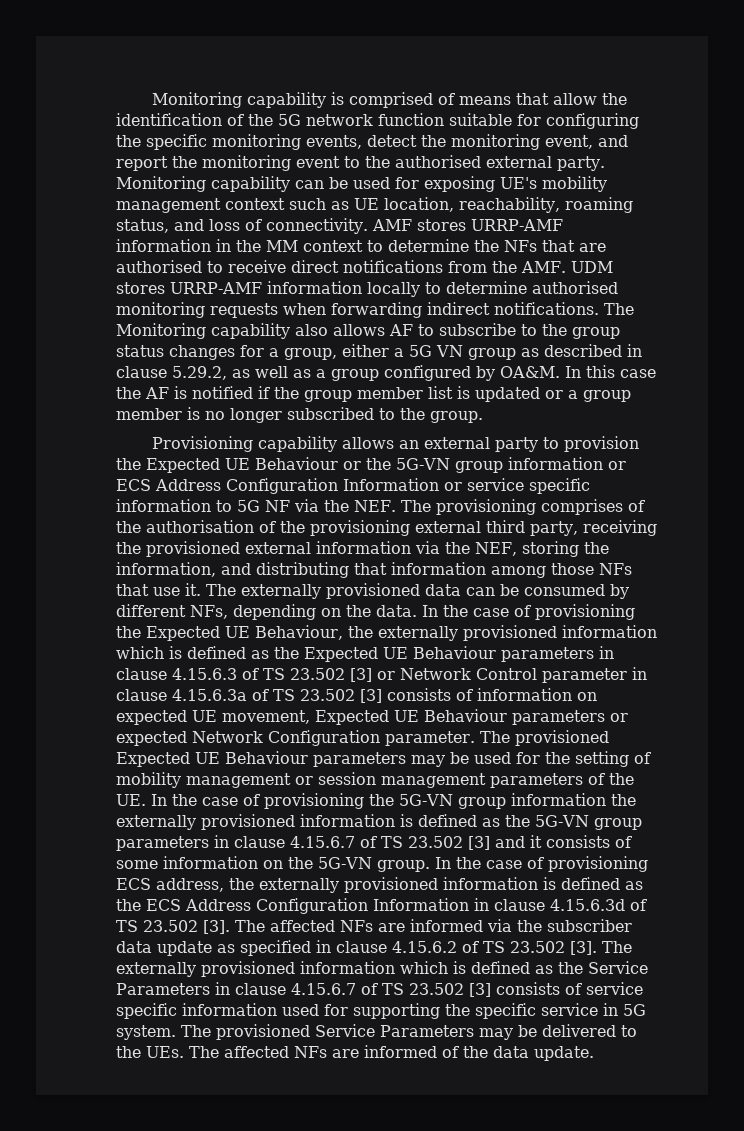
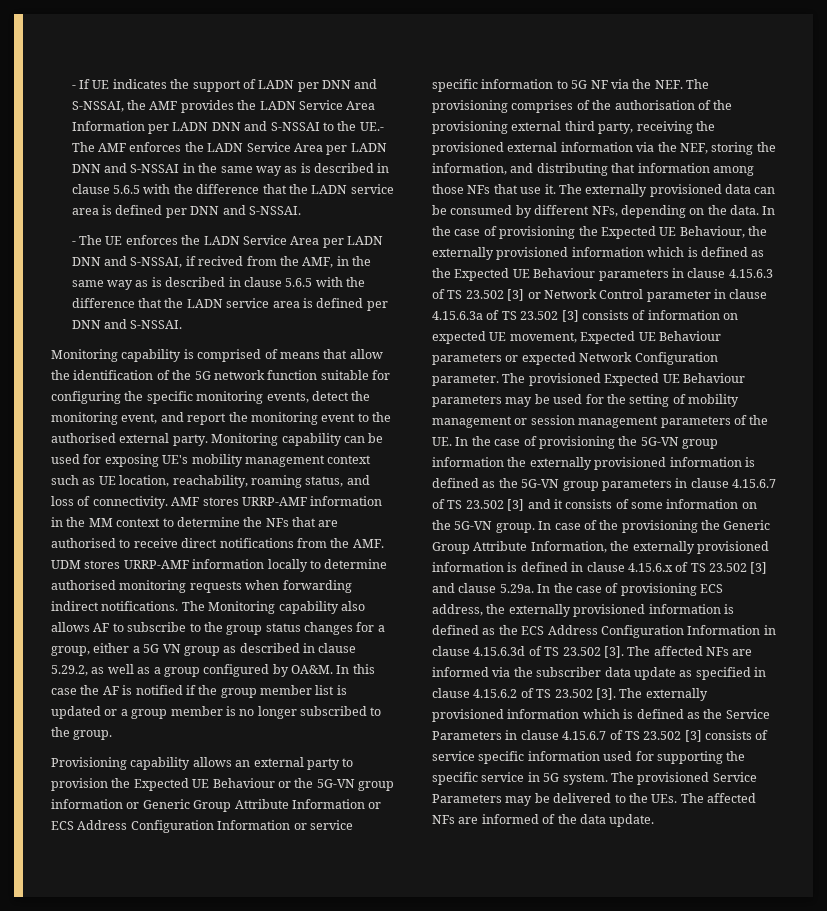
+ - If UE indicates the support of LADN per DNN and S-NSSAI, the AMF provides the LADN Service Area Information per LADN DNN and S-NSSAI to the UE.- The AMF enforces the LADN Service Area per LADN DNN and S-NSSAI in the same way as is described in clause 5.6.5 with the difference that the LADN service area is defined per DNN and S-NSSAI.
+ - The UE enforces the LADN Service Area per LADN DNN and S-NSSAI, if recived from the AMF, in the same way as is described in clause 5.6.5 with the difference that the LADN service area is defined per DNN and S-NSSAI.
- Provisioning capability allows an external party to provision the Expected UE Behaviour or the 5G-VN group information or ECS Address Configuration Information or service specific information to 5G NF via the NEF. The provisioning comprises of the authorisation of the provisioning external third party, receiving the provisioned external information via the NEF, storing the information, and distributing that information among those NFs that use it.
+ Provisioning capability allows an external party to provision the Expected UE Behaviour or the 5G-VN group information or Generic Group Attribute Information or ECS Address Configuration Information or service specific information to 5G NF via the NEF. The provisioning comprises of the authorisation of the provisioning external third party, receiving the provisioned external information via the NEF, storing the information, and distributing that information among those NFs that use it.
- In the case of provisioning ECS address, the externally provisioned information is defined as the ECS Address Configuration Information in clause 4.15.6.3d of TS 23.502 [3].
+ In case of the provisioning the Generic Group Attribute Information, the externally provisioned information is defined in clause 4.15.6.x of TS 23.502 [3] and clause 5.29a. In the case of provisioning ECS address, the externally provisioned information is defined as the ECS Address Configuration Information in clause 4.15.6.3d of TS 23.502 [3].

